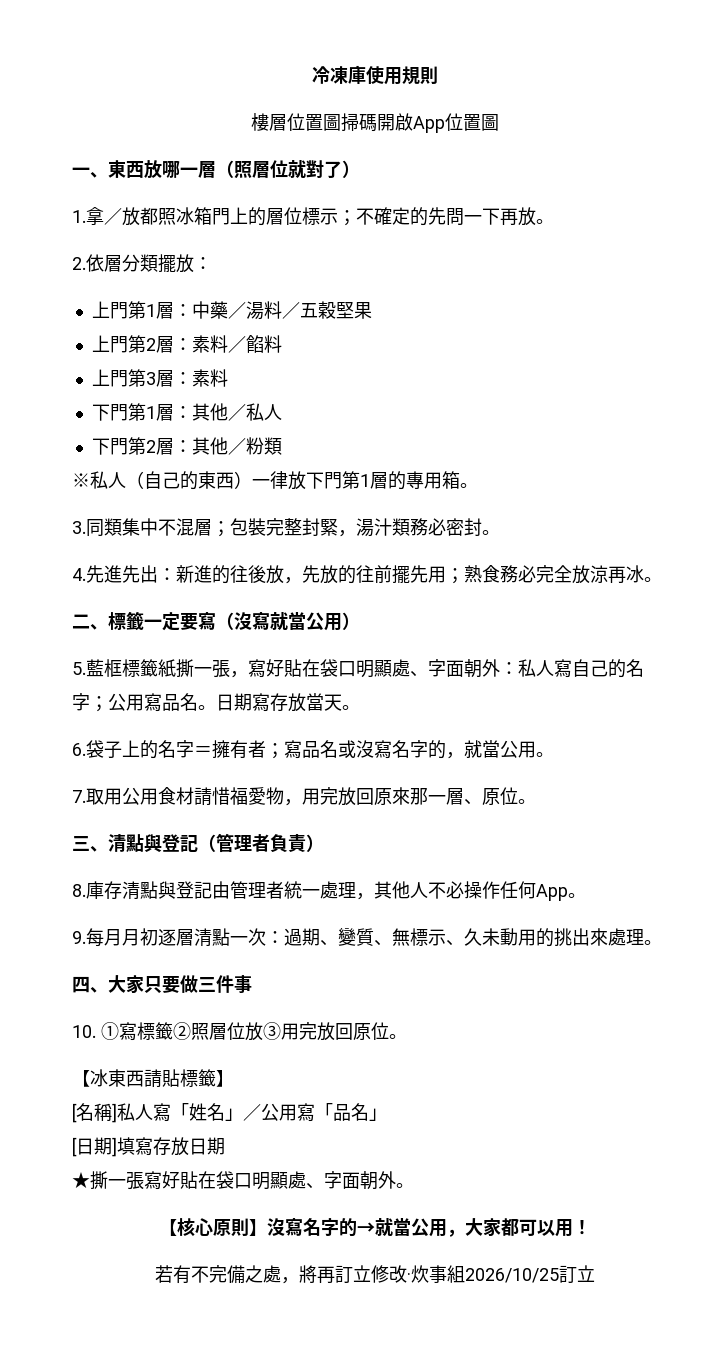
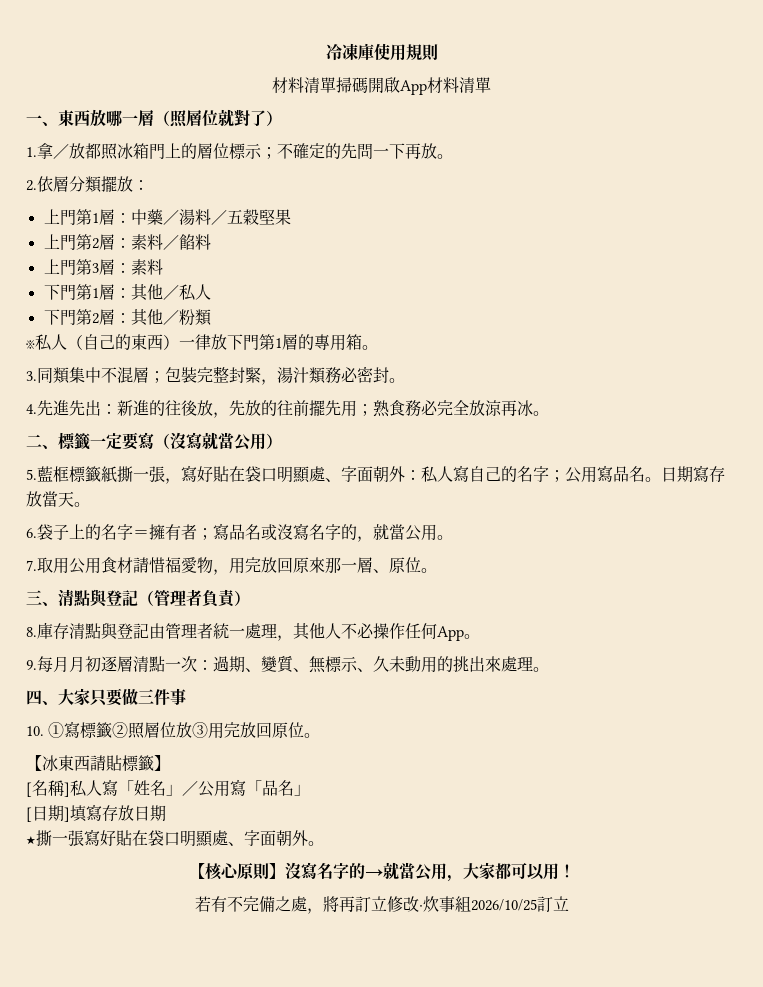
- 樓層位置圖掃碼開啟App位置圖
+ 材料清單掃碼開啟App材料清單

